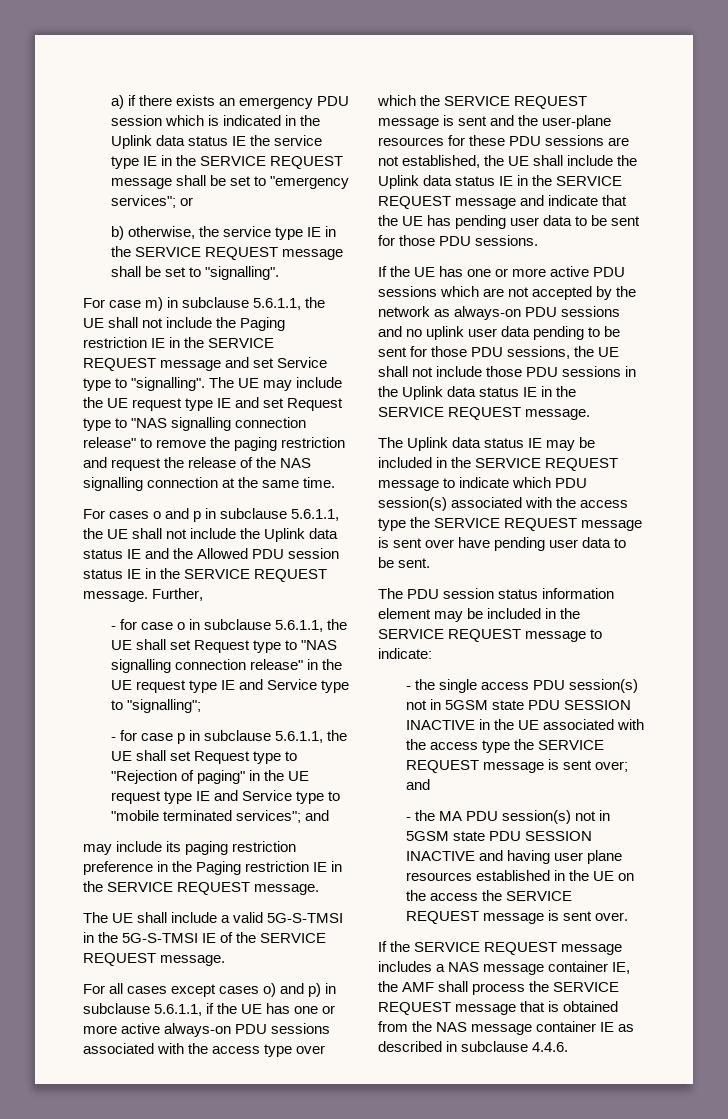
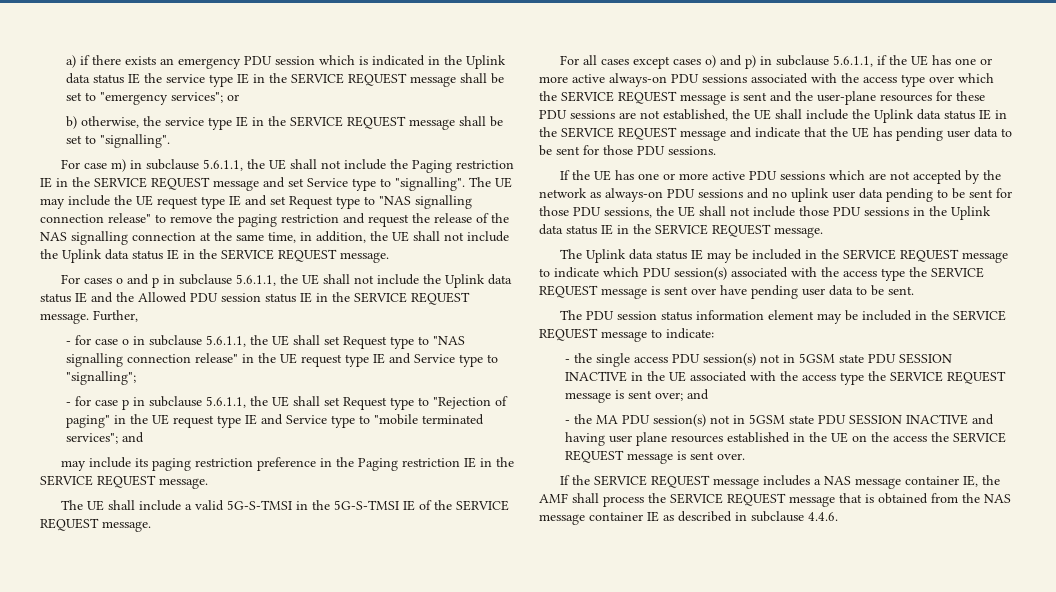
- The UE may include the UE request type IE and set Request type to "NAS signalling connection release" to remove the paging restriction and request the release of the NAS signalling connection at the same time.
+ The UE may include the UE request type IE and set Request type to "NAS signalling connection release" to remove the paging restriction and request the release of the NAS signalling connection at the same time, in addition, the UE shall not include the Uplink data status IE in the SERVICE REQUEST message.

